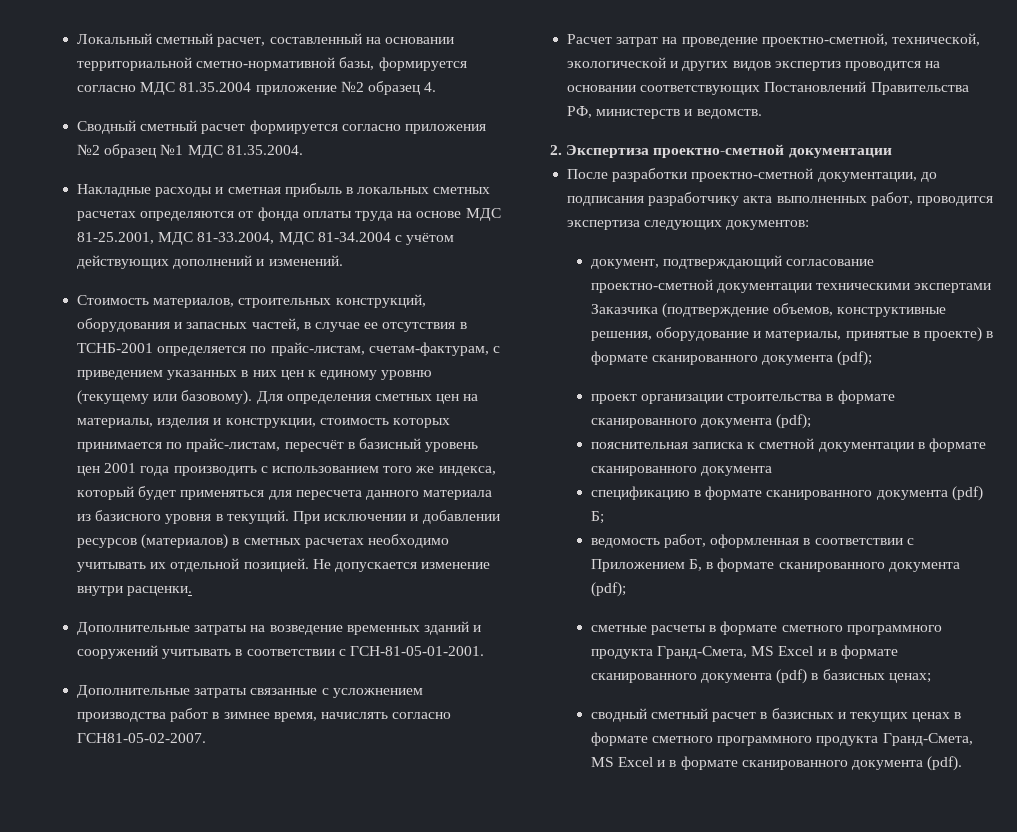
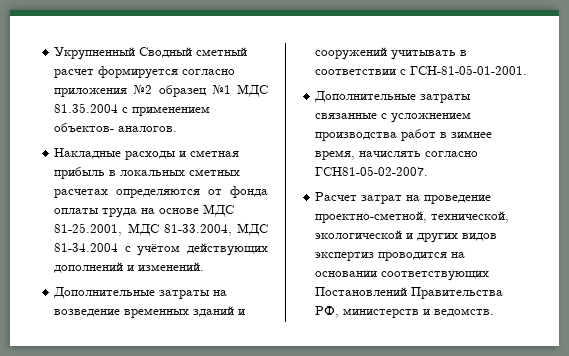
- Локальный сметный расчет, составленный на основании территориальной сметно-нормативной базы, формируется согласно МДС 81.35.2004 приложение №2 образец 4.
- Сводный сметный расчет формируется согласно приложения №2 образец №1 МДС 81.35.2004.
+ Укрупненный Сводный сметный расчет формируется согласно приложения №2 образец №1 МДС 81.35.2004 с применением объектов- аналогов.
- Стоимость материалов, строительных конструкций, оборудования и запасных частей, в случае ее отсутствия в ТСНБ-2001 определяется по прайс-листам, счетам-фактурам, с приведением указанных в них цен к единому уровню (текущему или базовому). Для определения сметных цен на материалы, изделия и конструкции, стоимость которых принимается по прайс-листам, пересчёт в базисный уровень цен 2001 года производить с использованием того же индекса, который будет применяться для пересчета данного материала из базисного уровня в текущий. При исключении и добавлении ресурсов (материалов) в сметных расчетах необходимо учитывать их отдельной позицией. Не допускается изменение внутри расценки.
- 2. Экспертиза проектно-сметной документации
- После разработки проектно-сметной документации, до подписания разработчику акта выполненных работ, проводится экспертиза следующих документов:
- документ, подтверждающий согласование проектно-сметной документации техническими экспертами Заказчика (подтверждение объемов, конструктивные решения, оборудование и материалы, принятые в проекте) в формате сканированного документа (pdf);
- проект организации строительства в формате сканированного документа (pdf);
- пояснительная записка к сметной документации в формате сканированного документа
- спецификацию в формате сканированного документа (pdf) Б;
- ведомость работ, оформленная в соответствии с Приложением Б, в формате сканированного документа (pdf);
- сметные расчеты в формате сметного программного продукта Гранд-Смета, MS Excel и в формате сканированного документа (pdf) в базисных ценах;
- сводный сметный расчет в базисных и текущих ценах в формате сметного программного продукта Гранд-Смета, MS Excel и в формате сканированного документа (pdf).

